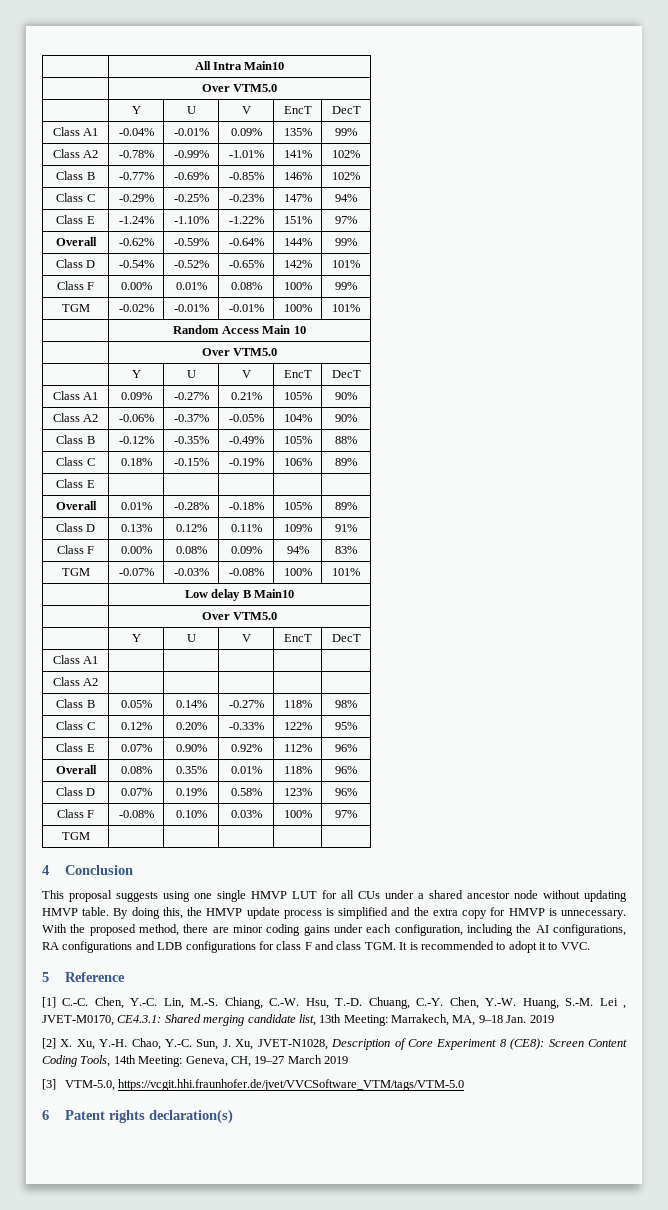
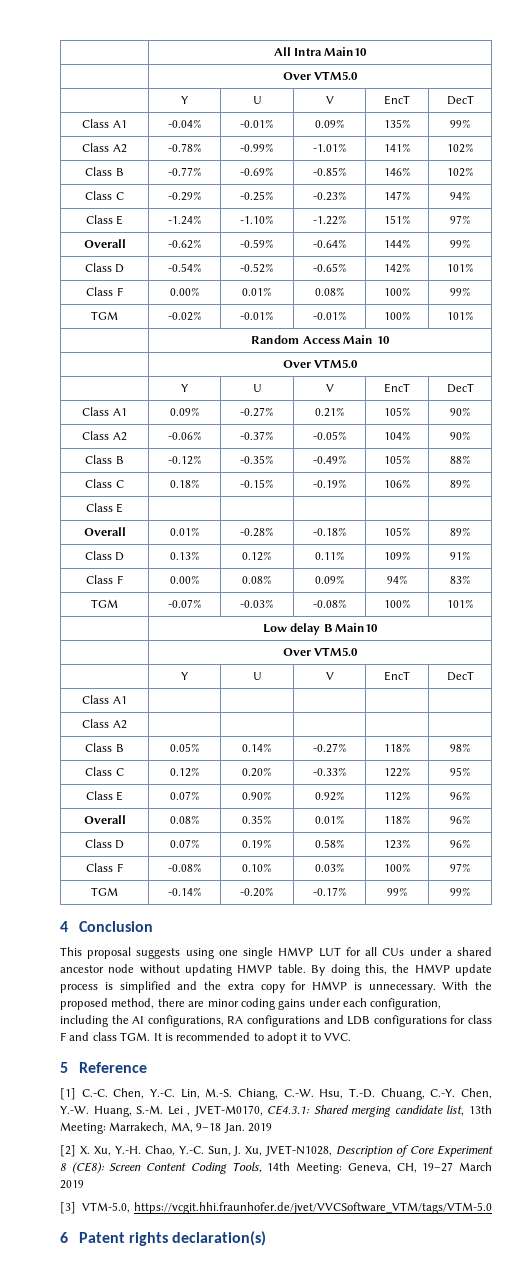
- TGM | | | | |
+ TGM | -0.14% | -0.20% | -0.17% | 99% | 99%

